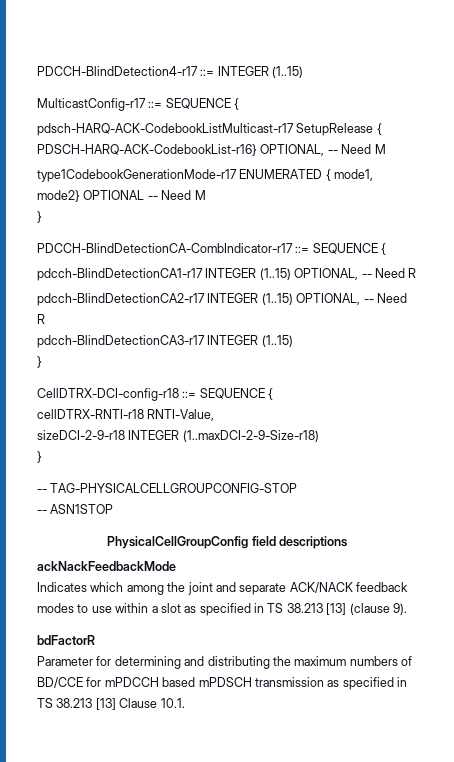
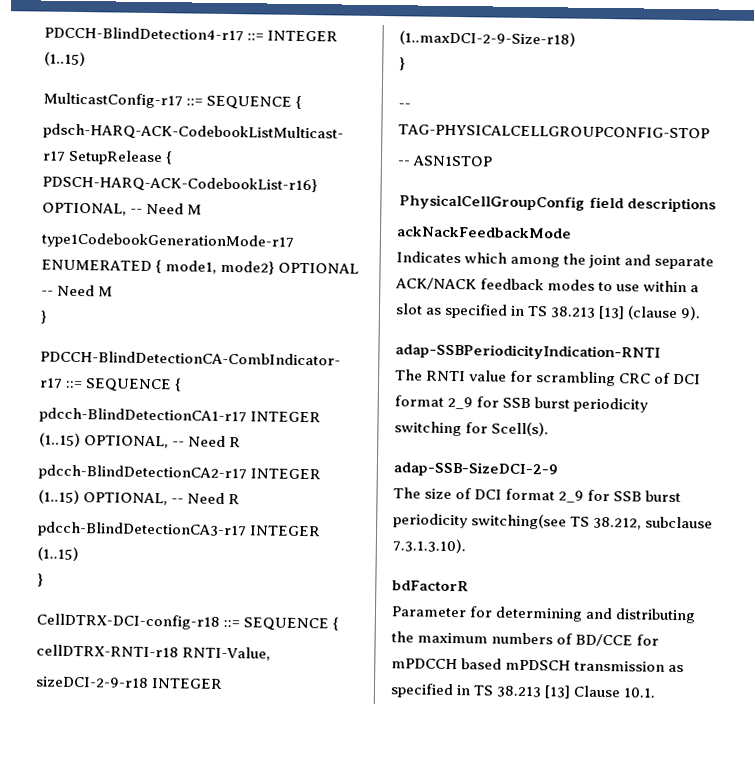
+ adap-SSBPeriodicityIndication-RNTI
+ The RNTI value for scrambling CRC of DCI format 2_9 for SSB burst periodicity switching for Scell(s).
+ adap-SSB-SizeDCI-2-9
+ The size of DCI format 2_9 for SSB burst periodicity switching(see TS 38.212, subclause 7.3.1.3.10).

